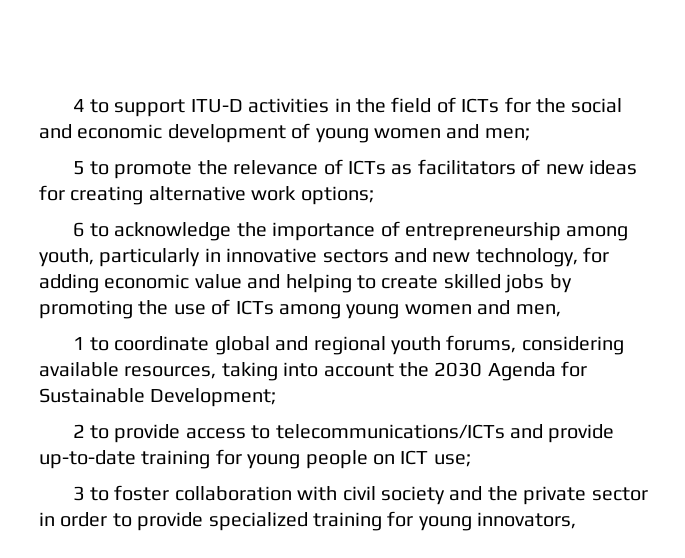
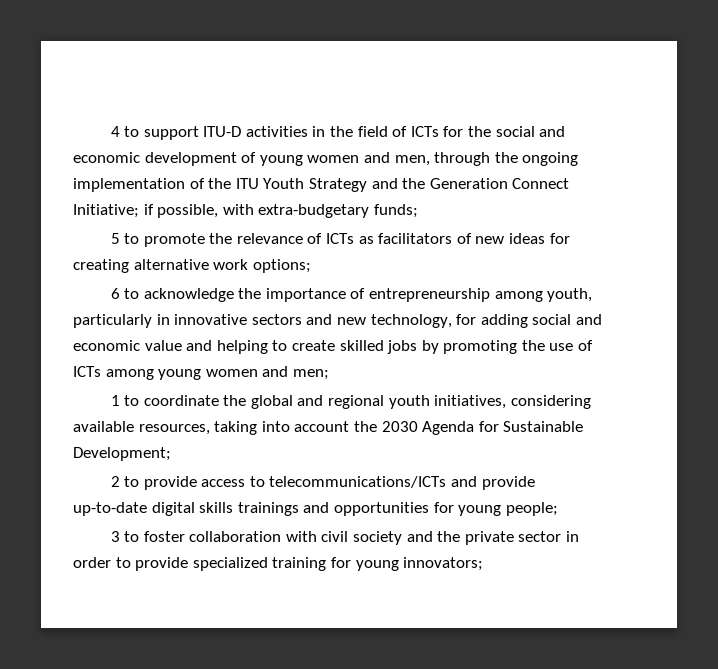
- 4 to support ITU-D activities in the field of ICTs for the social and economic development of young women and men;
+ 4 to support ITU-D activities in the field of ICTs for the social and economic development of young women and men, through the ongoing implementation of the ITU Youth Strategy and the Generation Connect Initiative; if possible, with extra-budgetary funds;
- 6 to acknowledge the importance of entrepreneurship among youth, particularly in innovative sectors and new technology, for adding economic value and helping to create skilled jobs by promoting the use of ICTs among young women and men,
+ 6 to acknowledge the importance of entrepreneurship among youth, particularly in innovative sectors and new technology, for adding social and economic value and helping to create skilled jobs by promoting the use of ICTs among young women and men;
- 1 to coordinate global and regional youth forums, considering available resources, taking into account the 2030 Agenda for Sustainable Development;
+ 1 to coordinate the global and regional youth initiatives, considering available resources, taking into account the 2030 Agenda for Sustainable Development;
- 2 to provide access to telecommunications/ICTs and provide up-to-date training for young people on ICT use;
+ 2 to provide access to telecommunications/ICTs and provide up-to-date digital skills trainings and opportunities for young people;
- 3 to foster collaboration with civil society and the private sector in order to provide specialized training for young innovators,
+ 3 to foster collaboration with civil society and the private sector in order to provide specialized training for young innovators;

